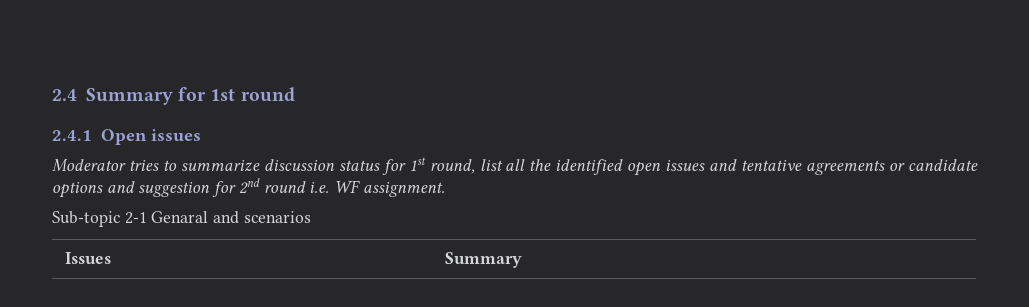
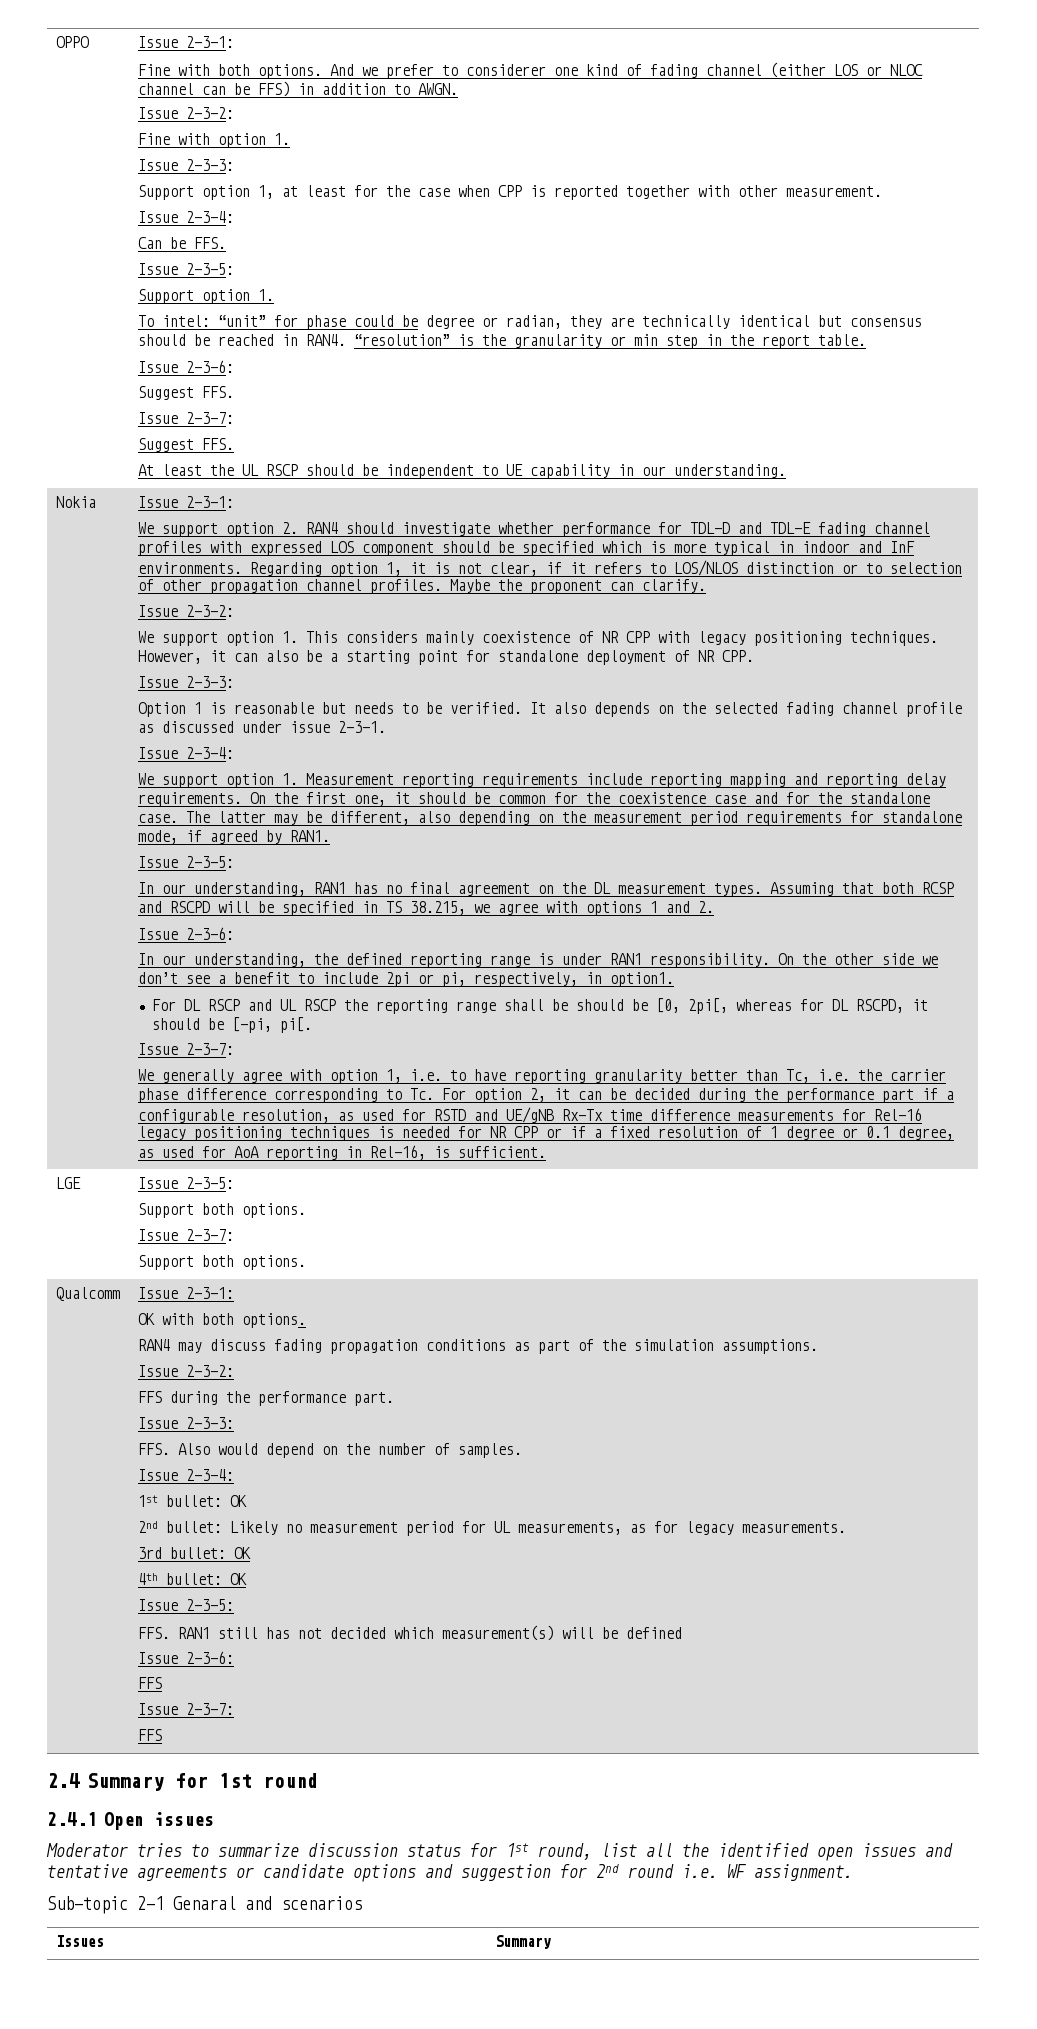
+ OPPO | Issue 2-3-1:
+ Fine with both options. And we prefer to considerer one kind of fading channel (either LOS or NLOC channel can be FFS) in addition to AWGN.
+ Issue 2-3-2:
+ Fine with option 1.
+ Issue 2-3-3:
+ Support option 1, at least for the case when CPP is reported together with other measurement.
+ Issue 2-3-4:
+ Can be FFS.
+ Issue 2-3-5:
+ Support option 1.
+ To intel: “unit” for phase could be degree or radian, they are technically identical but consensus should be reached in RAN4. “resolution” is the granularity or min step in the report table.
+ Issue 2-3-6:
+ Suggest FFS.
+ Issue 2-3-7:
+ Suggest FFS.
+ At least the UL RSCP should be independent to UE capability in our understanding.
+ Nokia | Issue 2-3-1:
+ We support option 2. RAN4 should investigate whether performance for TDL-D and TDL-E fading channel profiles with expressed LOS component should be specified which is more typical in indoor and InF environments. Regarding option 1, it is not clear, if it refers to LOS/NLOS distinction or to selection of other propagation channel profiles. Maybe the proponent can clarify.
+ Issue 2-3-2:
+ We support option 1. This considers mainly coexistence of NR CPP with legacy positioning techniques. However, it can also be a starting point for standalone deployment of NR CPP.
+ Issue 2-3-3:
+ Option 1 is reasonable but needs to be verified. It also depends on the selected fading channel profile as discussed under issue 2-3-1.
+ Issue 2-3-4:
+ We support option 1. Measurement reporting requirements include reporting mapping and reporting delay requirements. On the first one, it should be common for the coexistence case and for the standalone case. The latter may be different, also depending on the measurement period requirements for standalone mode, if agreed by RAN1.
+ Issue 2-3-5:
+ In our understanding, RAN1 has no final agreement on the DL measurement types. Assuming that both RCSP and RSCPD will be specified in TS 38.215, we agree with options 1 and 2.
+ Issue 2-3-6:
+ In our understanding, the defined reporting range is under RAN1 responsibility. On the other side we don’t see a benefit to include 2pi or pi, respectively, in option1.
+ For DL RSCP and UL RSCP the reporting range shall be should be [0, 2pi[, whereas for DL RSCPD, it should be [-pi, pi[.
+ Issue 2-3-7:
+ We generally agree with option 1, i.e. to have reporting granularity better than Tc, i.e. the carrier phase difference corresponding to Tc. For option 2, it can be decided during the performance part if a configurable resolution, as used for RSTD and UE/gNB Rx-Tx time difference measurements for Rel-16 legacy positioning techniques is needed for NR CPP or if a fixed resolution of 1 degree or 0.1 degree, as used for AoA reporting in Rel-16, is sufficient.
+ LGE | Issue 2-3-5:
+ Support both options.
+ Issue 2-3-7:
+ Support both options.
+ Qualcomm | Issue 2-3-1:
+ OK with both options.
+ RAN4 may discuss fading propagation conditions as part of the simulation assumptions.
+ Issue 2-3-2:
+ FFS during the performance part.
+ Issue 2-3-3:
+ FFS. Also would depend on the number of samples.
+ Issue 2-3-4:
+ 1st bullet: OK
+ 2nd bullet: Likely no measurement period for UL measurements, as for legacy measurements.
+ 3rd bullet: OK
+ 4th bullet: OK
+ Issue 2-3-5:
+ FFS. RAN1 still has not decided which measurement(s) will be defined
+ Issue 2-3-6:
+ FFS
+ Issue 2-3-7:
+ FFS

